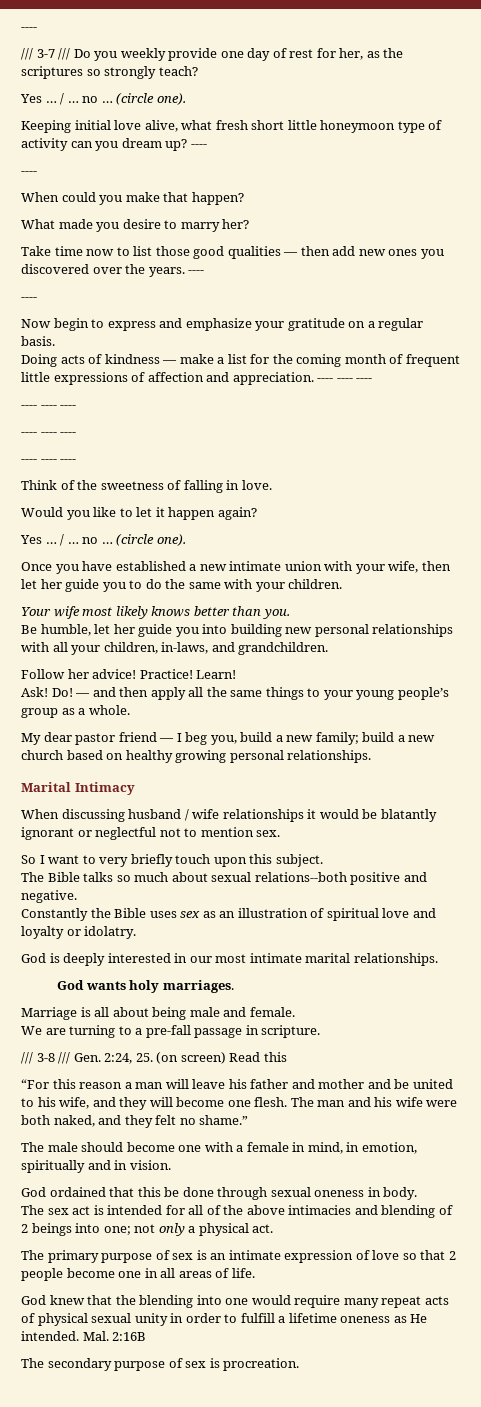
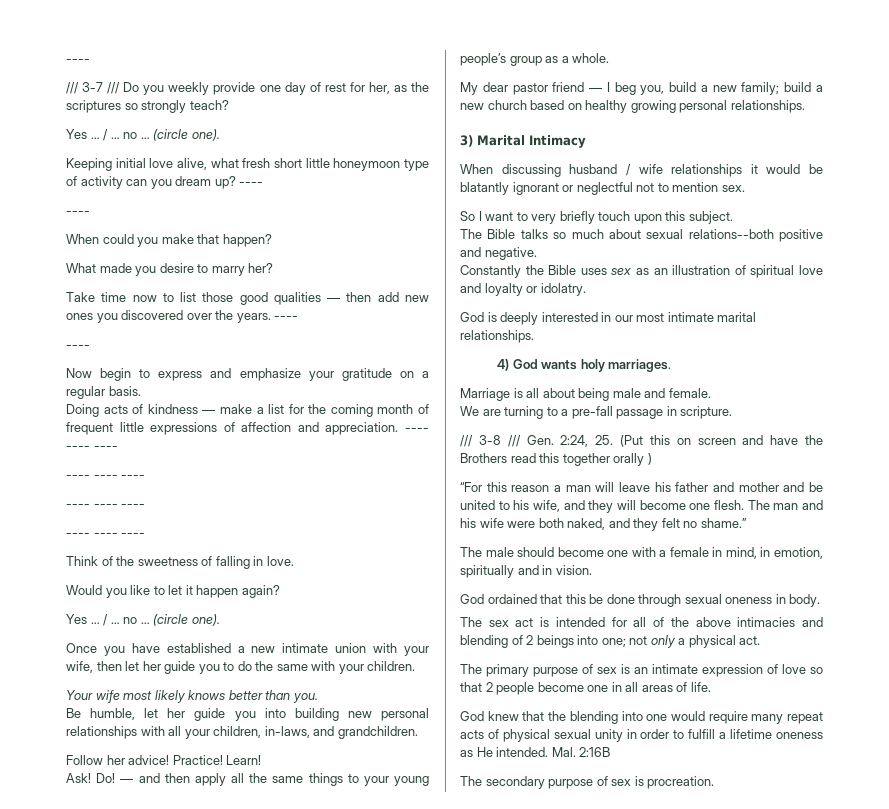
- Marital Intimacy
+ 3) Marital Intimacy
- God wants holy marriages.
+ 4) God wants holy marriages.
- /// 3-8 /// Gen. 2:24, 25. (on screen) Read this
+ /// 3-8 /// Gen. 2:24, 25. (Put this on screen and have the Brothers read this together orally )

